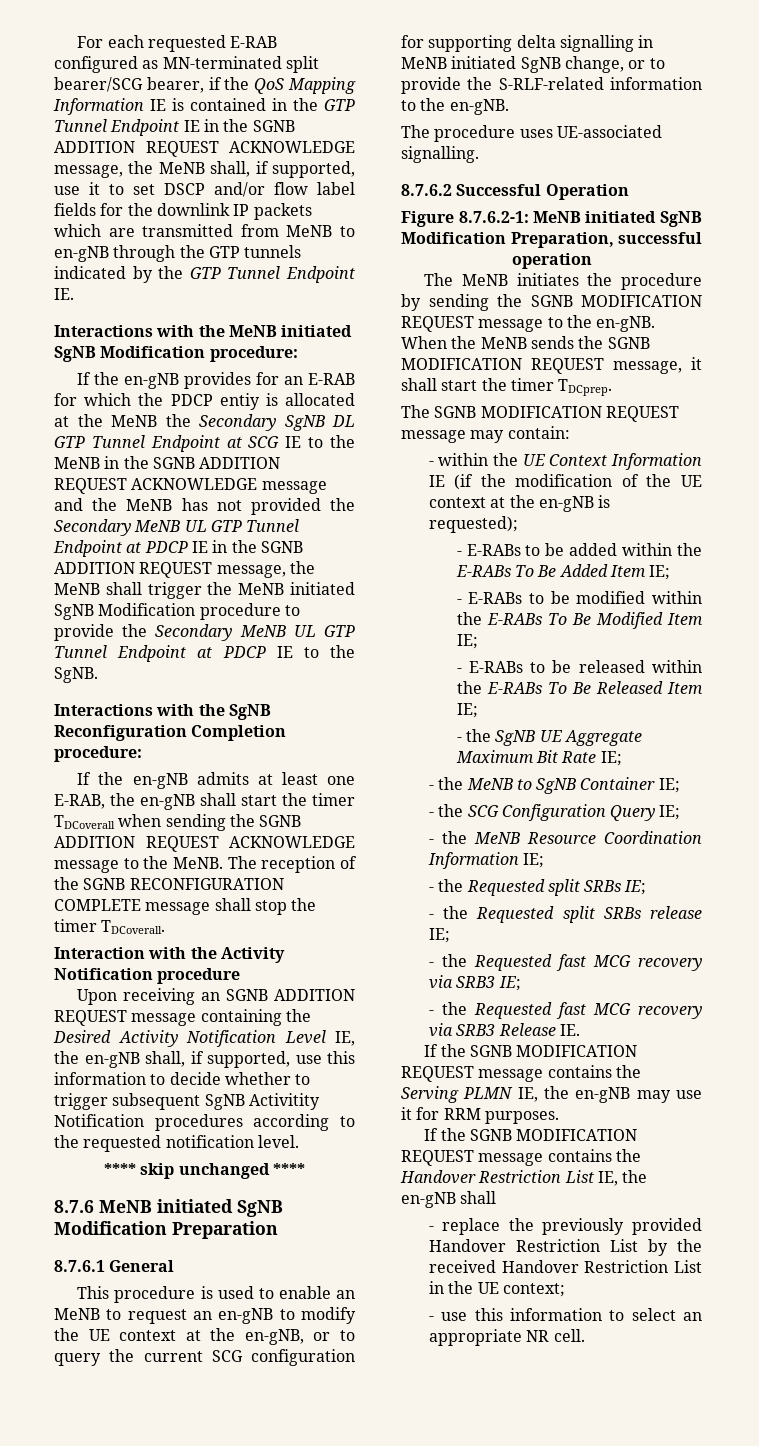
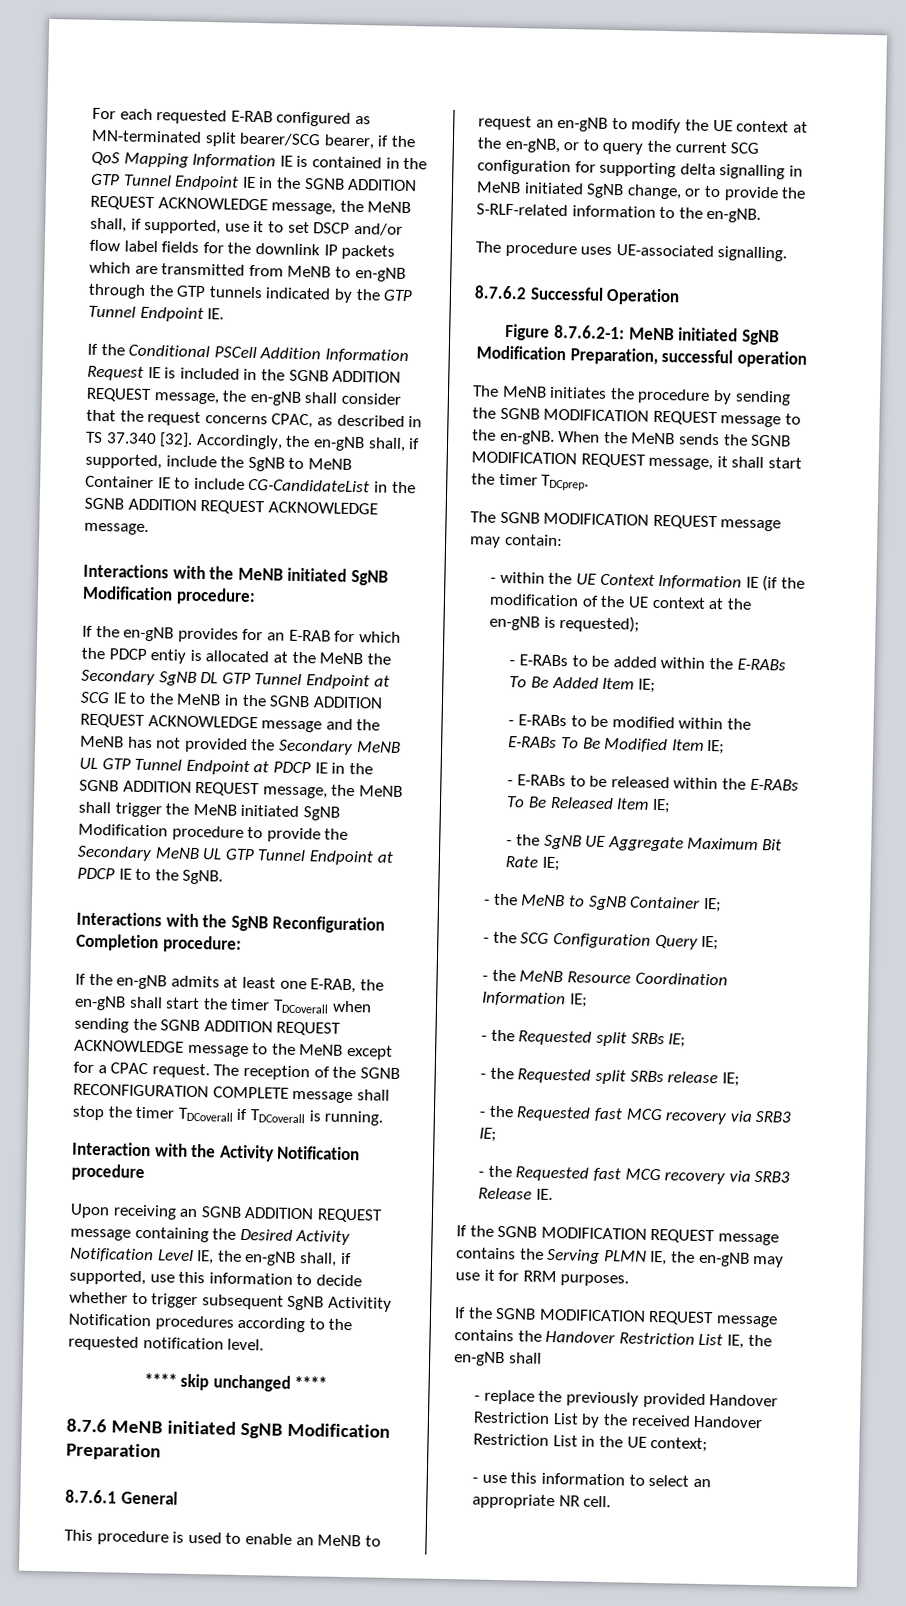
+ If the Conditional PSCell Addition Information Request IE is included in the SGNB ADDITION REQUEST message, the en-gNB shall consider that the request concerns CPAC, as described in TS 37.340 [32]. Accordingly, the en-gNB shall, if supported, include the SgNB to MeNB Container IE to include CG-CandidateList in the SGNB ADDITION REQUEST ACKNOWLEDGE message.
- If the en-gNB admits at least one E-RAB, the en-gNB shall start the timer TDCoverall when sending the SGNB ADDITION REQUEST ACKNOWLEDGE message to the MeNB.
+ If the en-gNB admits at least one E-RAB, the en-gNB shall start the timer TDCoverall when sending the SGNB ADDITION REQUEST ACKNOWLEDGE message to the MeNB except for a CPAC request.
- The reception of the SGNB RECONFIGURATION COMPLETE message shall stop the timer TDCoverall.
+ The reception of the SGNB RECONFIGURATION COMPLETE message shall stop the timer TDCoverall if TDCoverall is running.

